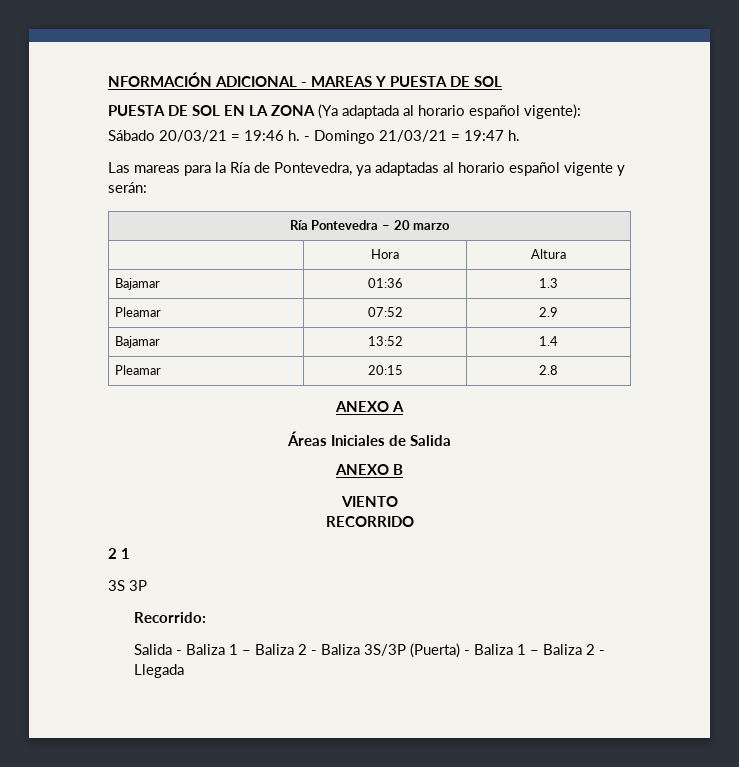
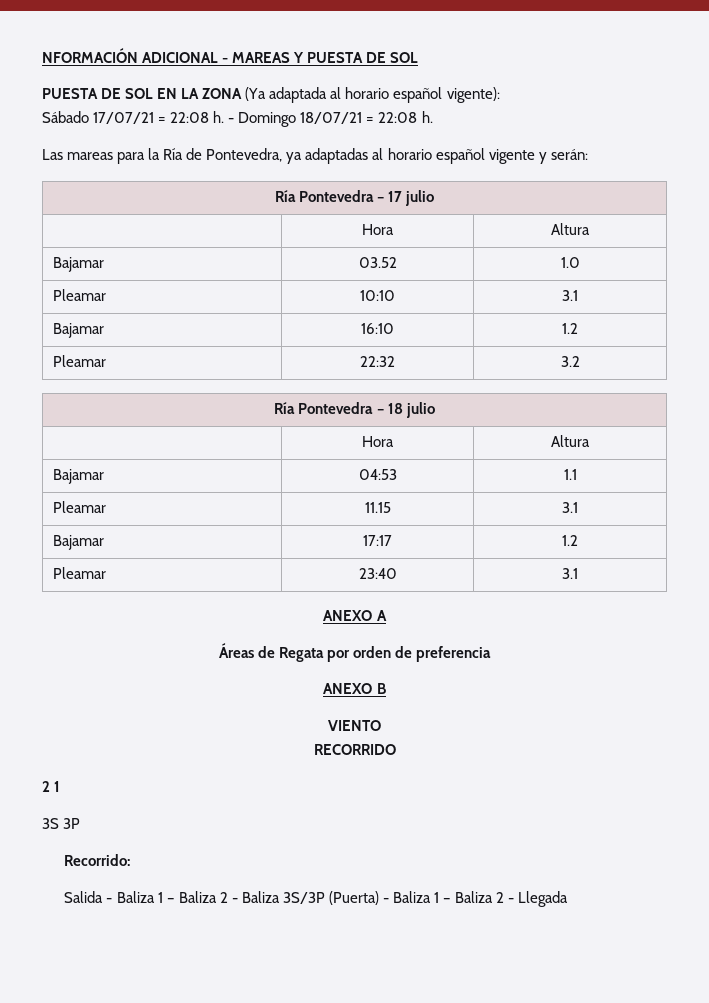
- Sábado 20/03/21 = 19:46 h. - Domingo 21/03/21 = 19:47 h.
+ Sábado 17/07/21 = 22:08 h. - Domingo 18/07/21 = 22:08 h.
- Ría Pontevedra – 20 marzo
+ Ría Pontevedra – 17 julio
  | Hora | Altura
- Bajamar | 01:36 | 1.3
- Pleamar | 07:52 | 2.9
- Bajamar | 13:52 | 1.4
- Pleamar | 20:15 | 2.8
+ Bajamar | 03.52 | 1.0
+ Pleamar | 10:10 | 3.1
+ Bajamar | 16:10 | 1.2
+ Pleamar | 22:32 | 3.2
+ Ría Pontevedra – 18 julio
+ | Hora | Altura
+ Bajamar | 04:53 | 1.1
+ Pleamar | 11.15 | 3.1
+ Bajamar | 17:17 | 1.2
+ Pleamar | 23:40 | 3.1
  ANEXO A
- Áreas Iniciales de Salida
+ Áreas de Regata por orden de preferencia

